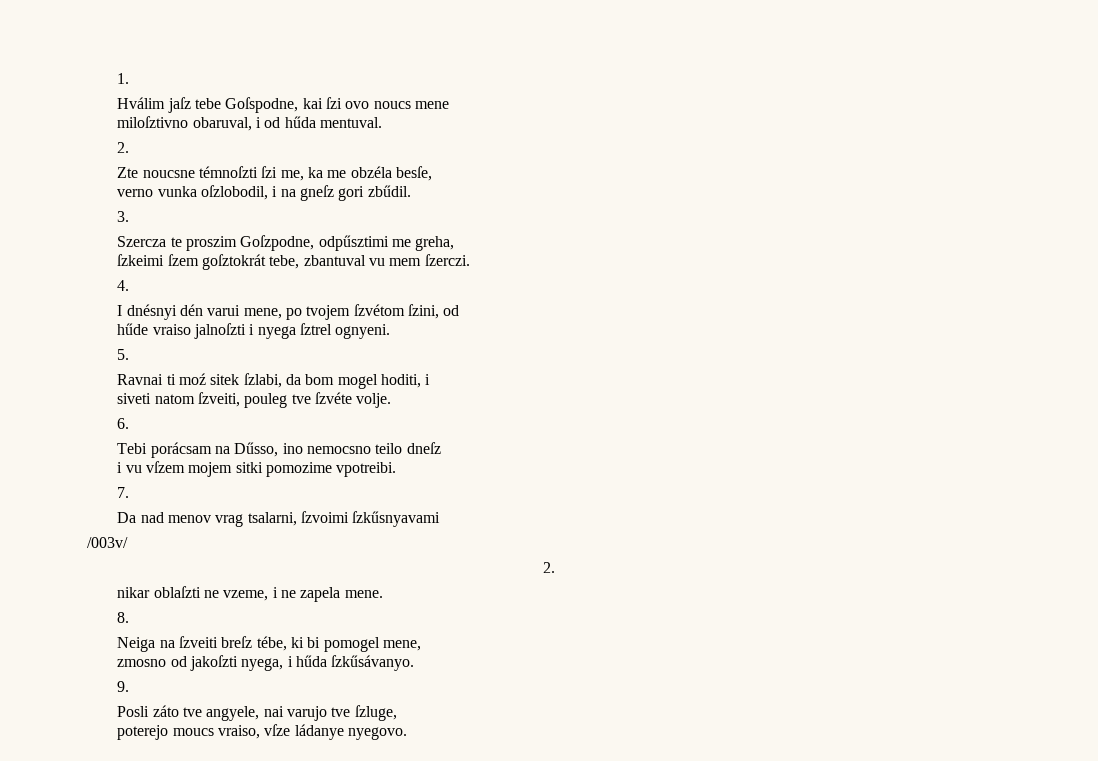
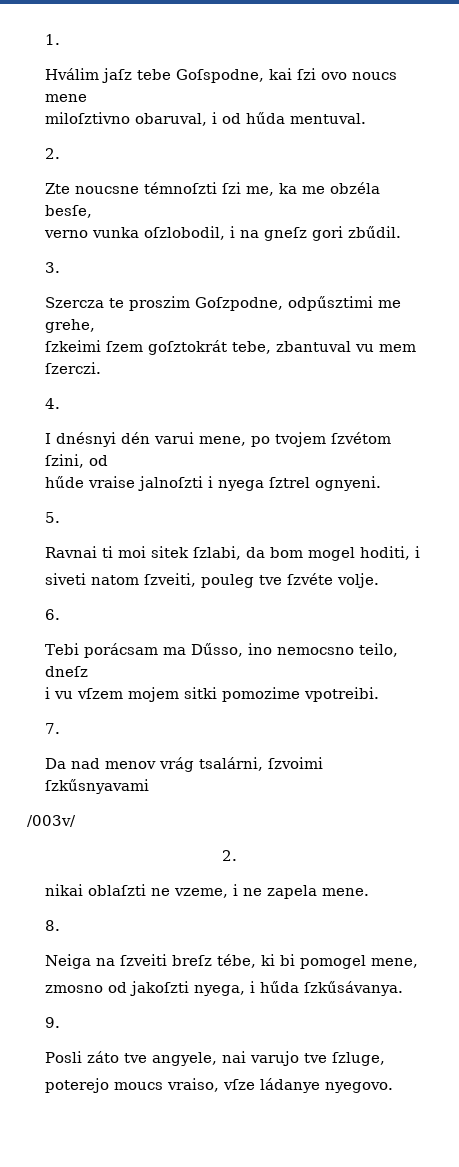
- Szercza te proszim Goſzpodne, odpűsztimi me greha,
+ Szercza te proszim Goſzpodne, odpűsztimi me grehe,
- hűde vraiso jalnoſzti i nyega ſztrel ognyeni.
+ hűde vraise jalnoſzti i nyega ſztrel ognyeni.
- Ravnai ti moź sitek ſzlabi, da bom mogel hoditi, i
+ Ravnai ti moi sitek ſzlabi, da bom mogel hoditi, i
- Tebi porácsam na Dűsso, ino nemocsno teilo dneſz
+ Tebi porácsam ma Dűsso, ino nemocsno teilo, dneſz
- Da nad menov vrag tsalarni, ſzvoimi ſzkűsnyavami
+ Da nad menov vrág tsalárni, ſzvoimi ſzkűsnyavami
- nikar oblaſzti ne vzeme, i ne zapela mene.
+ nikai oblaſzti ne vzeme, i ne zapela mene.
- zmosno od jakoſzti nyega, i hűda ſzkűsávanyo.
+ zmosno od jakoſzti nyega, i hűda ſzkűsávanya.

